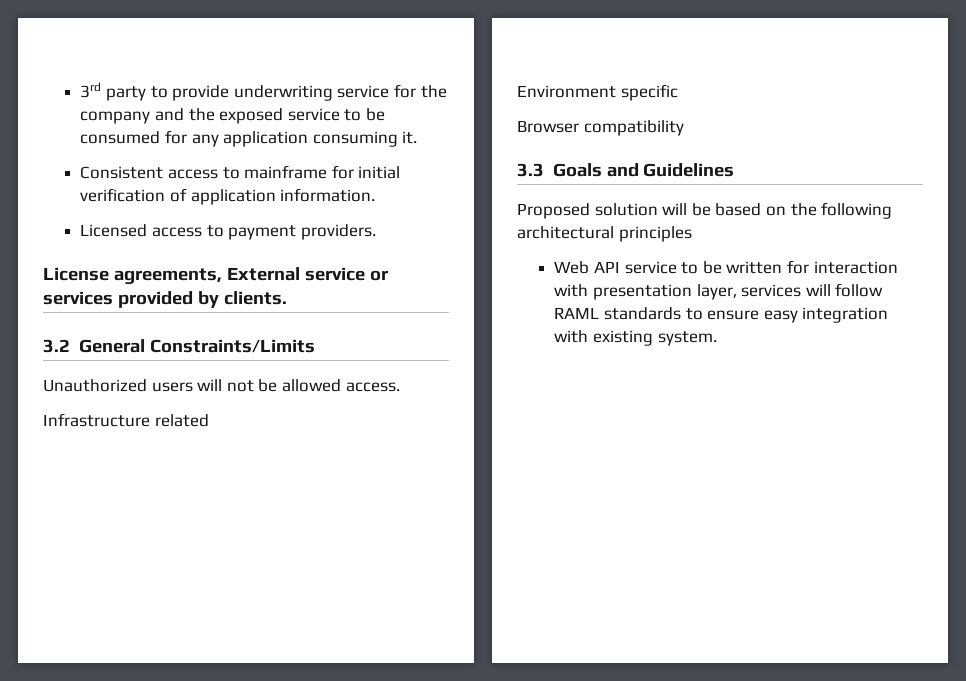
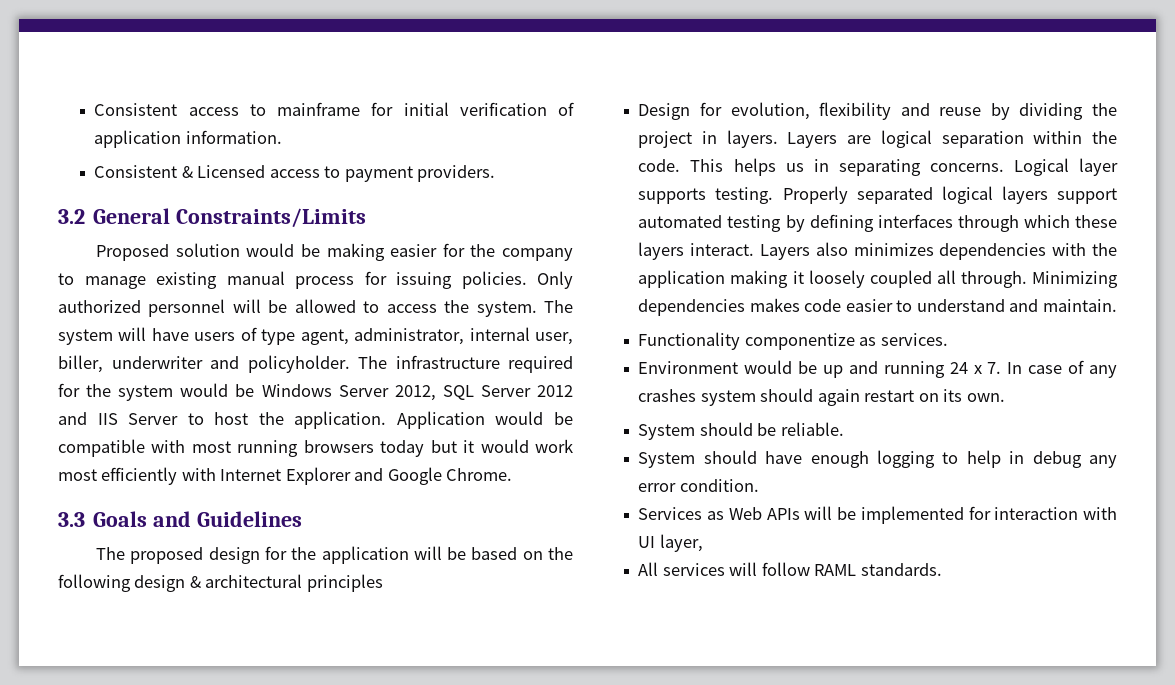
- 3rd party to provide underwriting service for the company and the exposed service to be consumed for any application consuming it.
- Licensed access to payment providers.
+ Consistent & Licensed access to payment providers.
- License agreements, External service or services provided by clients.
  3.2 General Constraints/Limits
- Unauthorized users will not be allowed access.
- Infrastructure related
- Environment specific
- Browser compatibility
+ Proposed solution would be making easier for the company to manage existing manual process for issuing policies. Only authorized personnel will be allowed to access the system. The system will have users of type agent, administrator, internal user, biller, underwriter and policyholder. The infrastructure required for the system would be Windows Server 2012, SQL Server 2012 and IIS Server to host the application. Application would be compatible with most running browsers today but it would work most efficiently with Internet Explorer and Google Chrome.
  3.3 Goals and Guidelines
- Proposed solution will be based on the following architectural principles
+ The proposed design for the application will be based on the following design & architectural principles
- Web API service to be written for interaction with presentation layer, services will follow RAML standards to ensure easy integration with existing system.
+ Design for evolution, flexibility and reuse by dividing the project in layers. Layers are logical separation within the code. This helps us in separating concerns. Logical layer supports testing. Properly separated logical layers support automated testing by defining interfaces through which these layers interact. Layers also minimizes dependencies with the application making it loosely coupled all through. Minimizing dependencies makes code easier to understand and maintain.
+ Functionality componentize as services.
+ Environment would be up and running 24 x 7. In case of any crashes system should again restart on its own.
+ System should be reliable.
+ System should have enough logging to help in debug any error condition.
+ Services as Web APIs will be implemented for interaction with UI layer,
+ All services will follow RAML standards.

